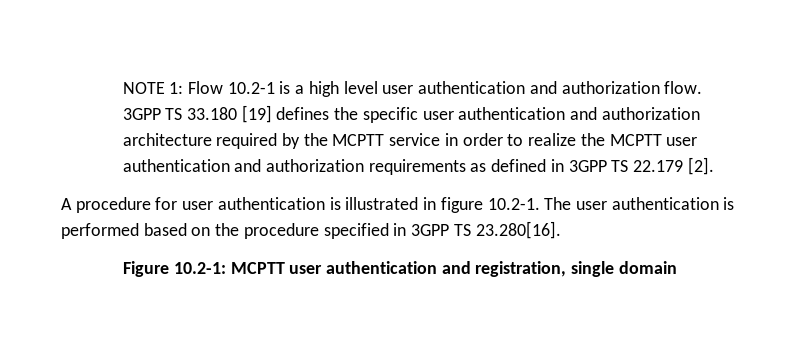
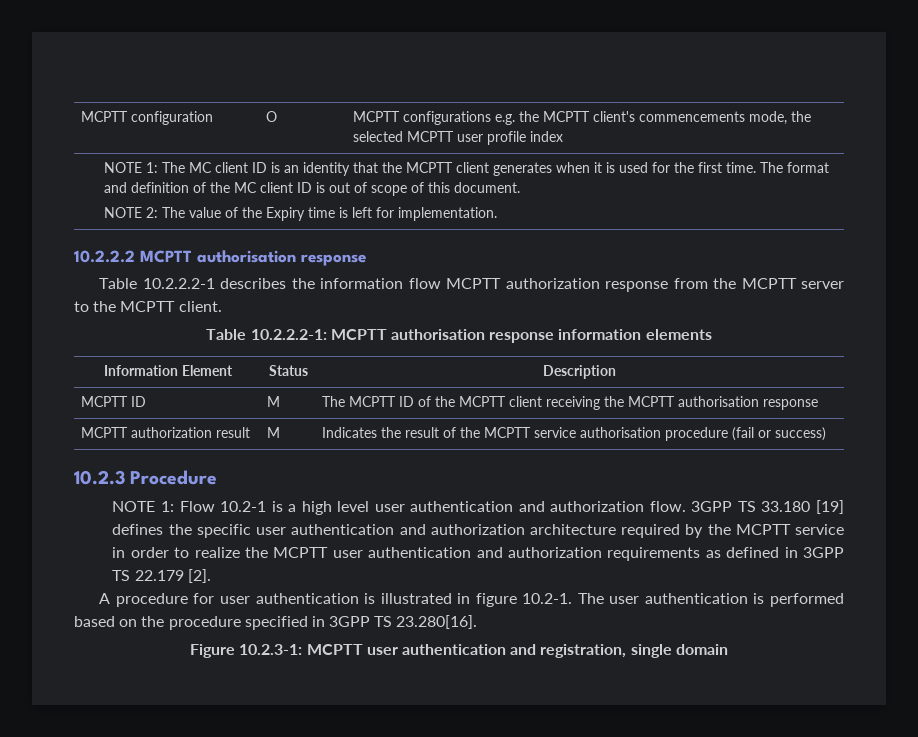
+ MCPTT configuration | O | MCPTT configurations e.g. the MCPTT client's commencements mode, the selected MCPTT user profile index
+ NOTE 1: The MC client ID is an identity that the MCPTT client generates when it is used for the first time. The format and definition of the MC client ID is out of scope of this document.
+ NOTE 2: The value of the Expiry time is left for implementation.
+ 10.2.2.2 MCPTT authorisation response
+ Table 10.2.2.2-1 describes the information flow MCPTT authorization response from the MCPTT server to the MCPTT client.
+ Table 10.2.2.2-1: MCPTT authorisation response information elements
+ Information Element | Status | Description
+ MCPTT ID | M | The MCPTT ID of the MCPTT client receiving the MCPTT authorisation response
+ MCPTT authorization result | M | Indicates the result of the MCPTT service authorisation procedure (fail or success)
+ 10.2.3 Procedure
- Figure 10.2-1: MCPTT user authentication and registration, single domain
+ Figure 10.2.3-1: MCPTT user authentication and registration, single domain

